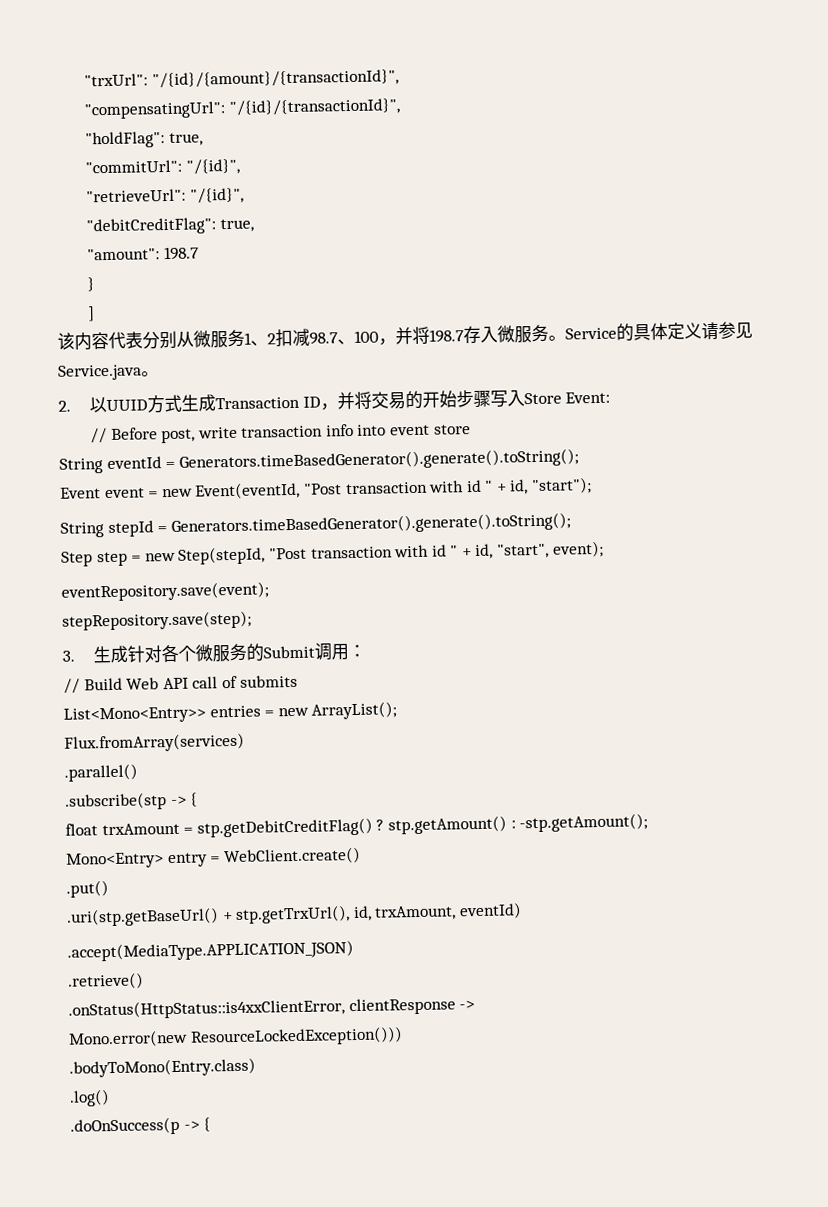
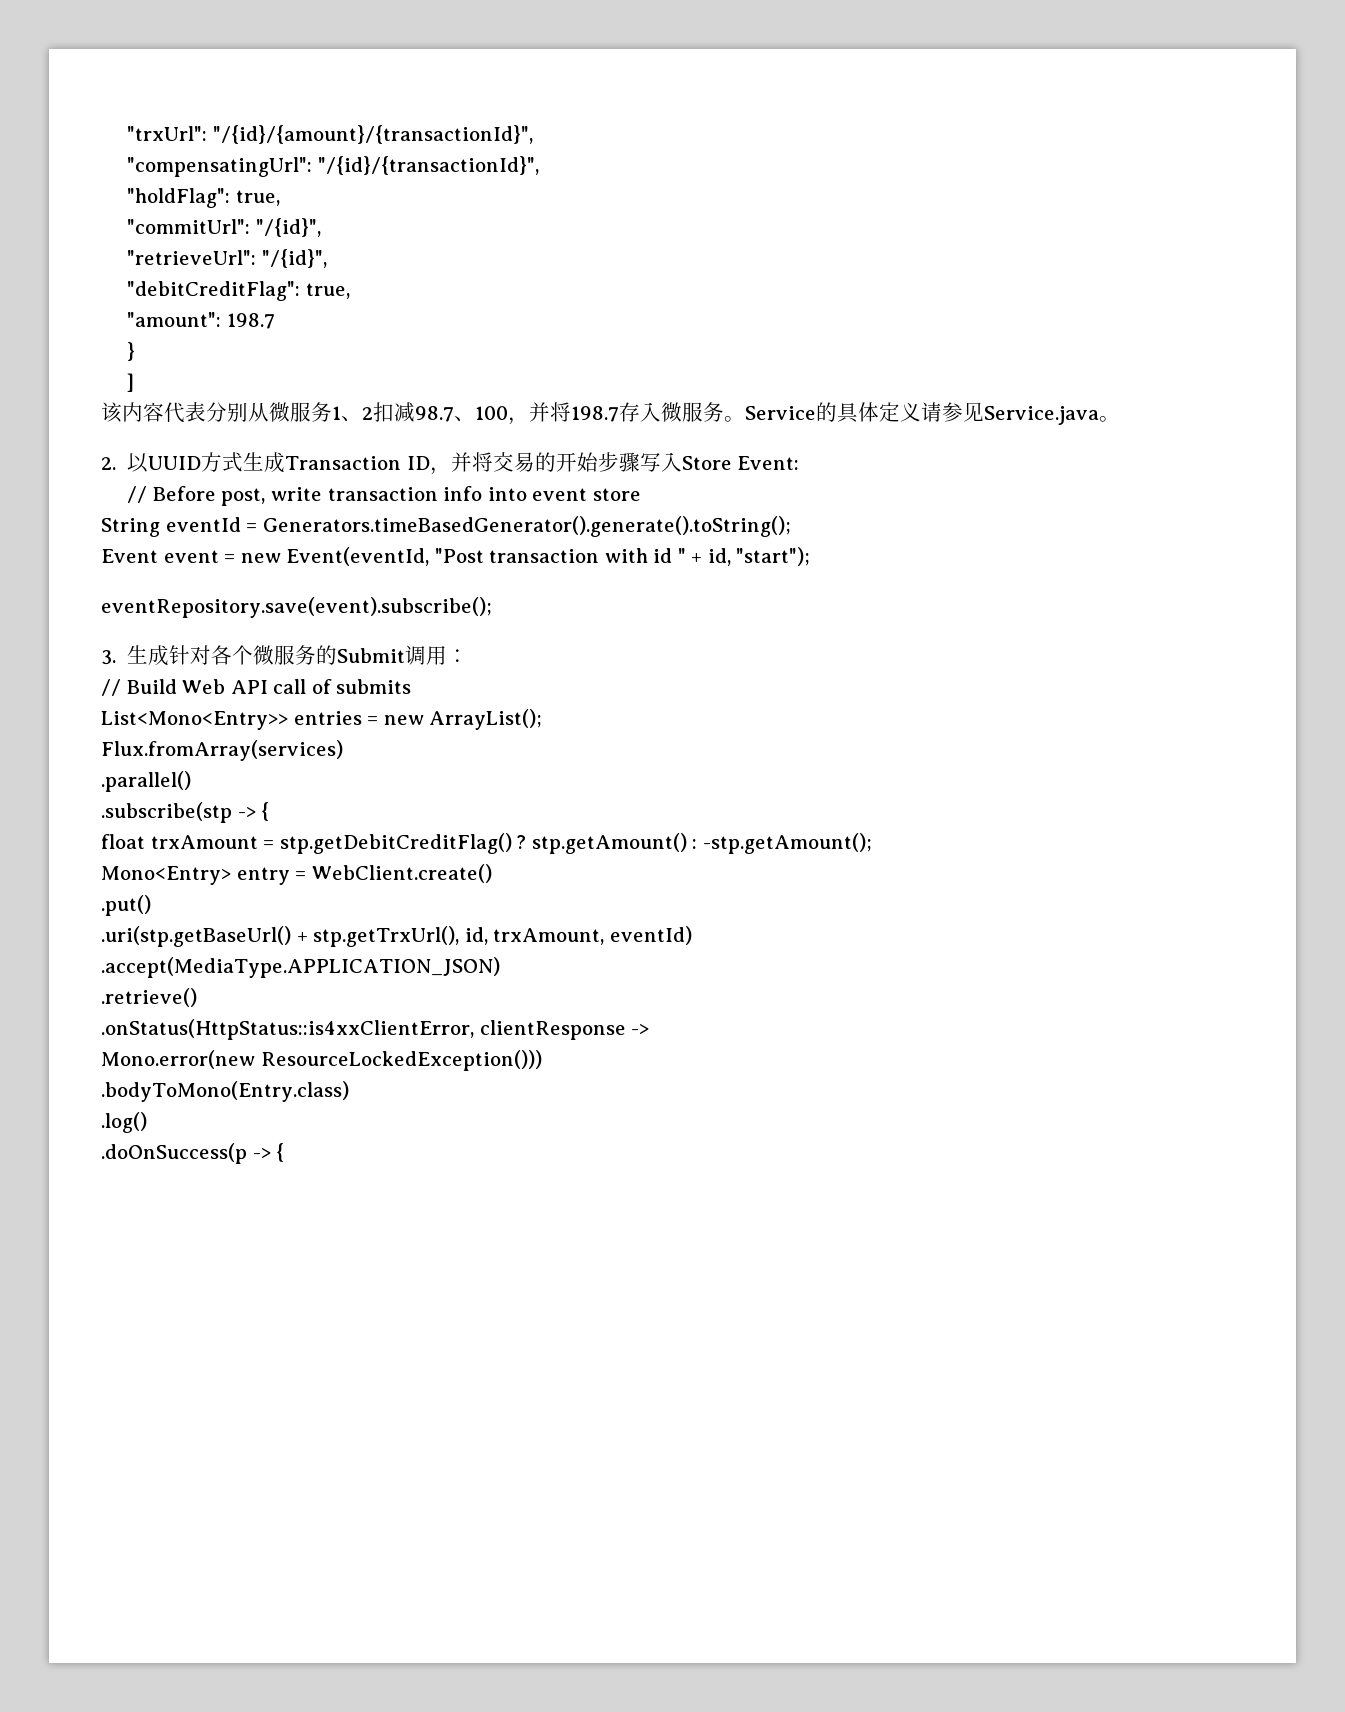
- String stepId = Generators.timeBasedGenerator().generate().toString();
- Step step = new Step(stepId, "Post transaction with id " + id, "start", event);
- eventRepository.save(event);
- stepRepository.save(step);
+ eventRepository.save(event).subscribe();

